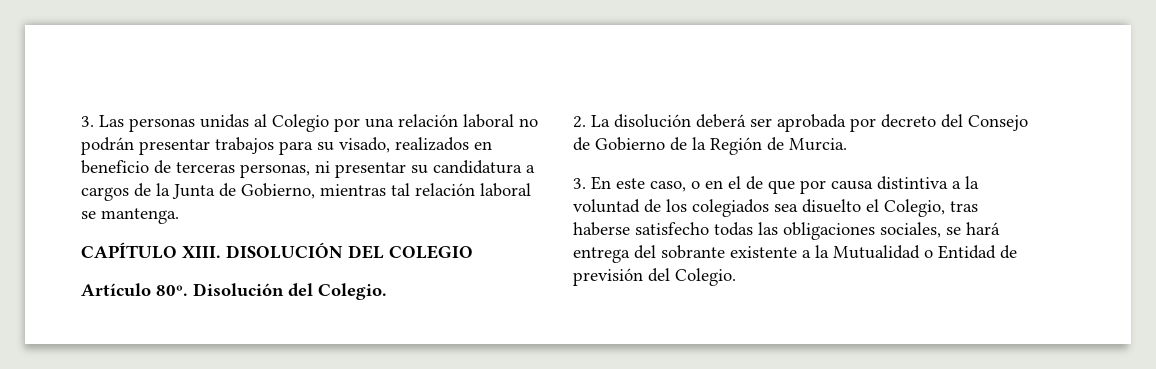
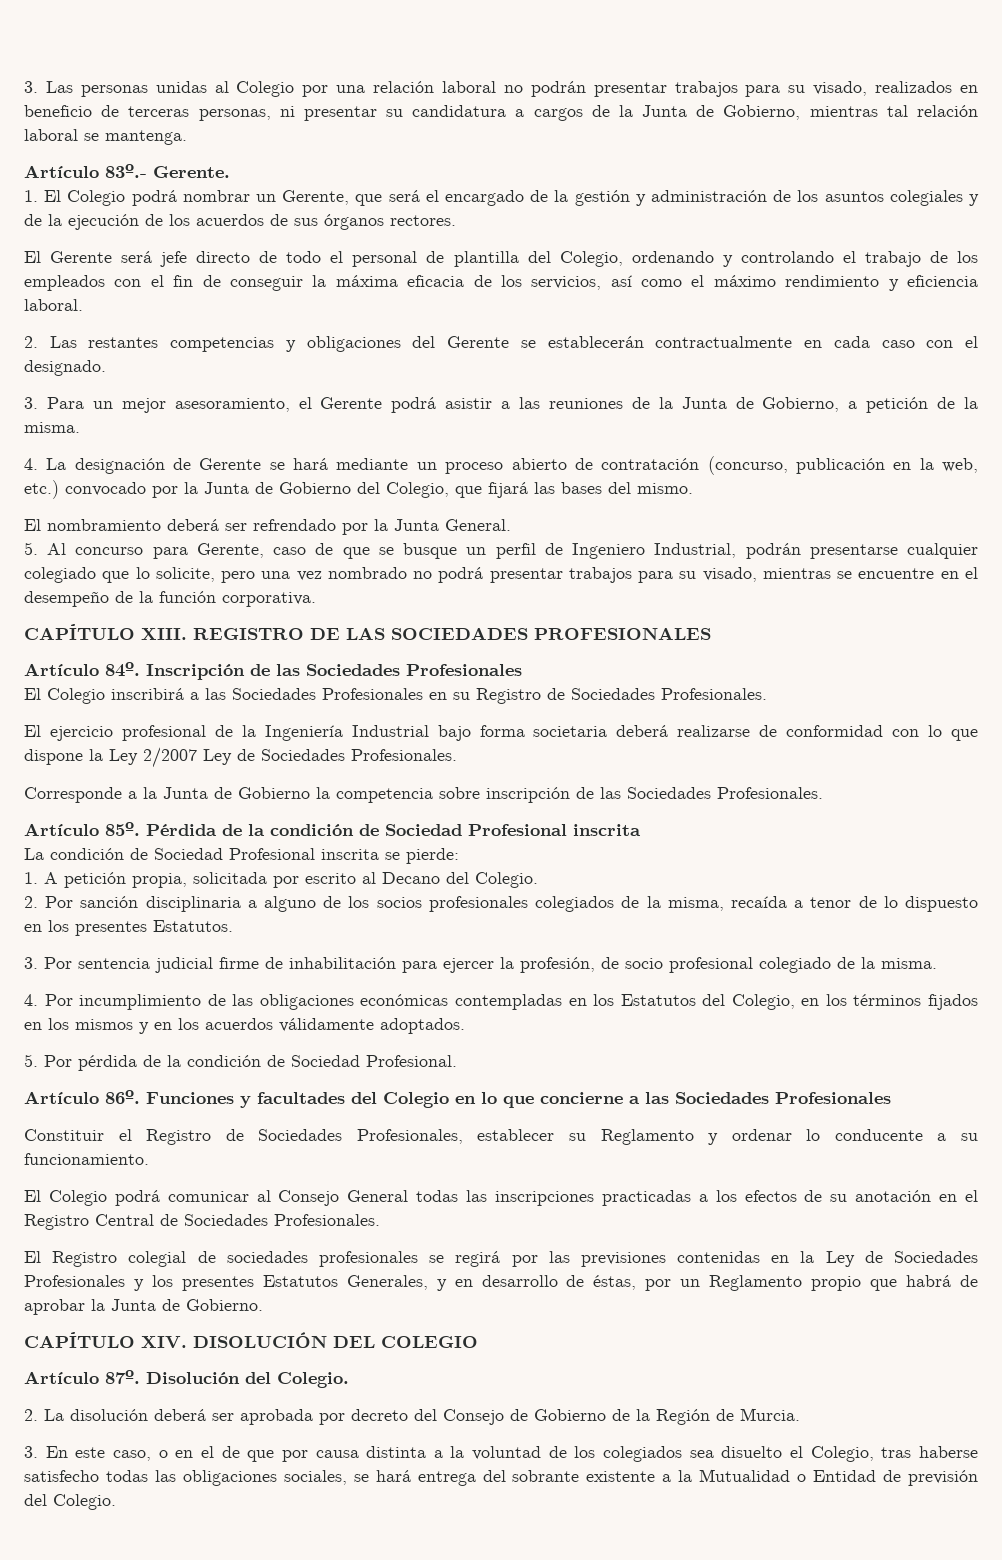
- CAPÍTULO XIII. DISOLUCIÓN DEL COLEGIO
+ Artículo 83º.- Gerente.
+ 1. El Colegio podrá nombrar un Gerente, que será el encargado de la gestión y administración de los asuntos colegiales y de la ejecución de los acuerdos de sus órganos rectores.
+ El Gerente será jefe directo de todo el personal de plantilla del Colegio, ordenando y controlando el trabajo de los empleados con el fin de conseguir la máxima eficacia de los servicios, así como el máximo rendimiento y eficiencia laboral.
+ 2. Las restantes competencias y obligaciones del Gerente se establecerán contractualmente en cada caso con el designado.
+ 3. Para un mejor asesoramiento, el Gerente podrá asistir a las reuniones de la Junta de Gobierno, a petición de la misma.
+ 4. La designación de Gerente se hará mediante un proceso abierto de contratación (concurso, publicación en la web, etc.) convocado por la Junta de Gobierno del Colegio, que fijará las bases del mismo.
+ El nombramiento deberá ser refrendado por la Junta General.
+ 5. Al concurso para Gerente, caso de que se busque un perfil de Ingeniero Industrial, podrán presentarse cualquier colegiado que lo solicite, pero una vez nombrado no podrá presentar trabajos para su visado, mientras se encuentre en el desempeño de la función corporativa.
+ CAPÍTULO XIII. REGISTRO DE LAS SOCIEDADES PROFESIONALES
+ Artículo 84º. Inscripción de las Sociedades Profesionales
+ El Colegio inscribirá a las Sociedades Profesionales en su Registro de Sociedades Profesionales.
+ El ejercicio profesional de la Ingeniería Industrial bajo forma societaria deberá realizarse de conformidad con lo que dispone la Ley 2/2007 Ley de Sociedades Profesionales.
+ Corresponde a la Junta de Gobierno la competencia sobre inscripción de las Sociedades Profesionales.
+ Artículo 85º. Pérdida de la condición de Sociedad Profesional inscrita
+ La condición de Sociedad Profesional inscrita se pierde:
+ 1. A petición propia, solicitada por escrito al Decano del Colegio.
+ 2. Por sanción disciplinaria a alguno de los socios profesionales colegiados de la misma, recaída a tenor de lo dispuesto en los presentes Estatutos.
+ 3. Por sentencia judicial firme de inhabilitación para ejercer la profesión, de socio profesional colegiado de la misma.
+ 4. Por incumplimiento de las obligaciones económicas contempladas en los Estatutos del Colegio, en los términos fijados en los mismos y en los acuerdos válidamente adoptados.
+ 5. Por pérdida de la condición de Sociedad Profesional.
+ Artículo 86º. Funciones y facultades del Colegio en lo que concierne a las Sociedades Profesionales
+ Constituir el Registro de Sociedades Profesionales, establecer su Reglamento y ordenar lo conducente a su funcionamiento.
+ El Colegio podrá comunicar al Consejo General todas las inscripciones practicadas a los efectos de su anotación en el Registro Central de Sociedades Profesionales.
+ El Registro colegial de sociedades profesionales se regirá por las previsiones contenidas en la Ley de Sociedades Profesionales y los presentes Estatutos Generales, y en desarrollo de éstas, por un Reglamento propio que habrá de aprobar la Junta de Gobierno.
+ CAPÍTULO XIV. DISOLUCIÓN DEL COLEGIO
- Artículo 80º.
+ Artículo 87º.
- 3. En este caso, o en el de que por causa distintiva a la voluntad de los colegiados sea disuelto el Colegio, tras haberse satisfecho todas las obligaciones sociales, se hará entrega del sobrante existente a la Mutualidad o Entidad de previsión del Colegio.
+ 3. En este caso, o en el de que por causa distinta a la voluntad de los colegiados sea disuelto el Colegio, tras haberse satisfecho todas las obligaciones sociales, se hará entrega del sobrante existente a la Mutualidad o Entidad de previsión del Colegio.

